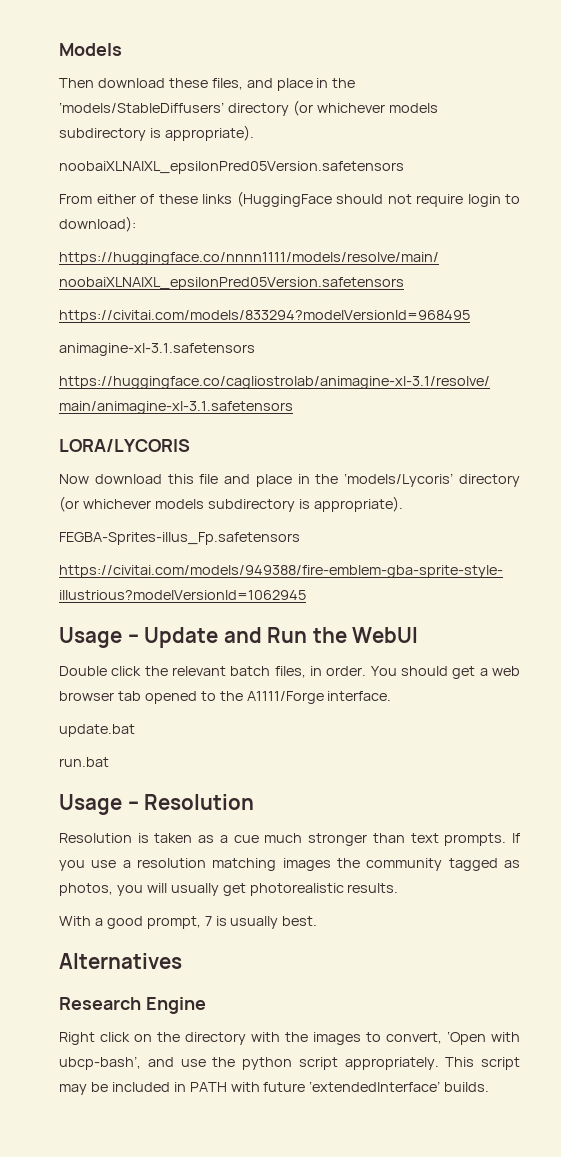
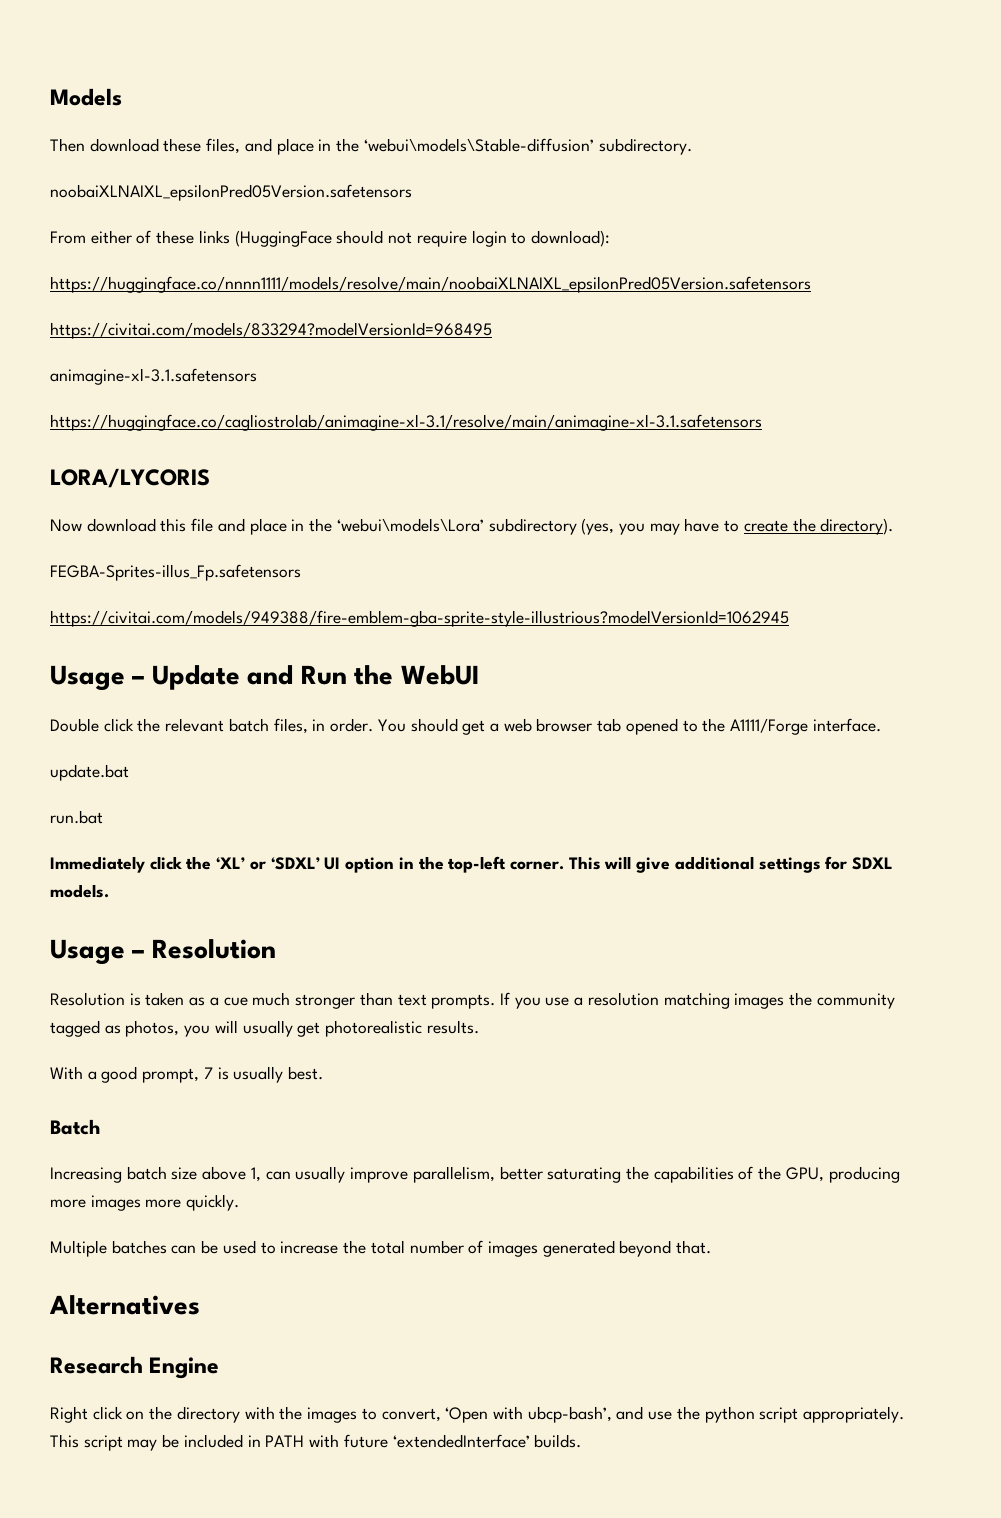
- Then download these files, and place in the ‘models/StableDiffusers’ directory (or whichever models subdirectory is appropriate).
+ Then download these files, and place in the ‘webui\models\Stable-diffusion’ subdirectory.
- Now download this file and place in the ‘models/Lycoris’ directory (or whichever models subdirectory is appropriate).
+ Now download this file and place in the ‘webui\models\Lora’ subdirectory (yes, you may have to create the directory).
+ Immediately click the ‘XL’ or ‘SDXL’ UI option in the top-left corner. This will give additional settings for SDXL models.
+ Batch
+ Increasing batch size above 1, can usually improve parallelism, better saturating the capabilities of the GPU, producing more images more quickly.
+ Multiple batches can be used to increase the total number of images generated beyond that.

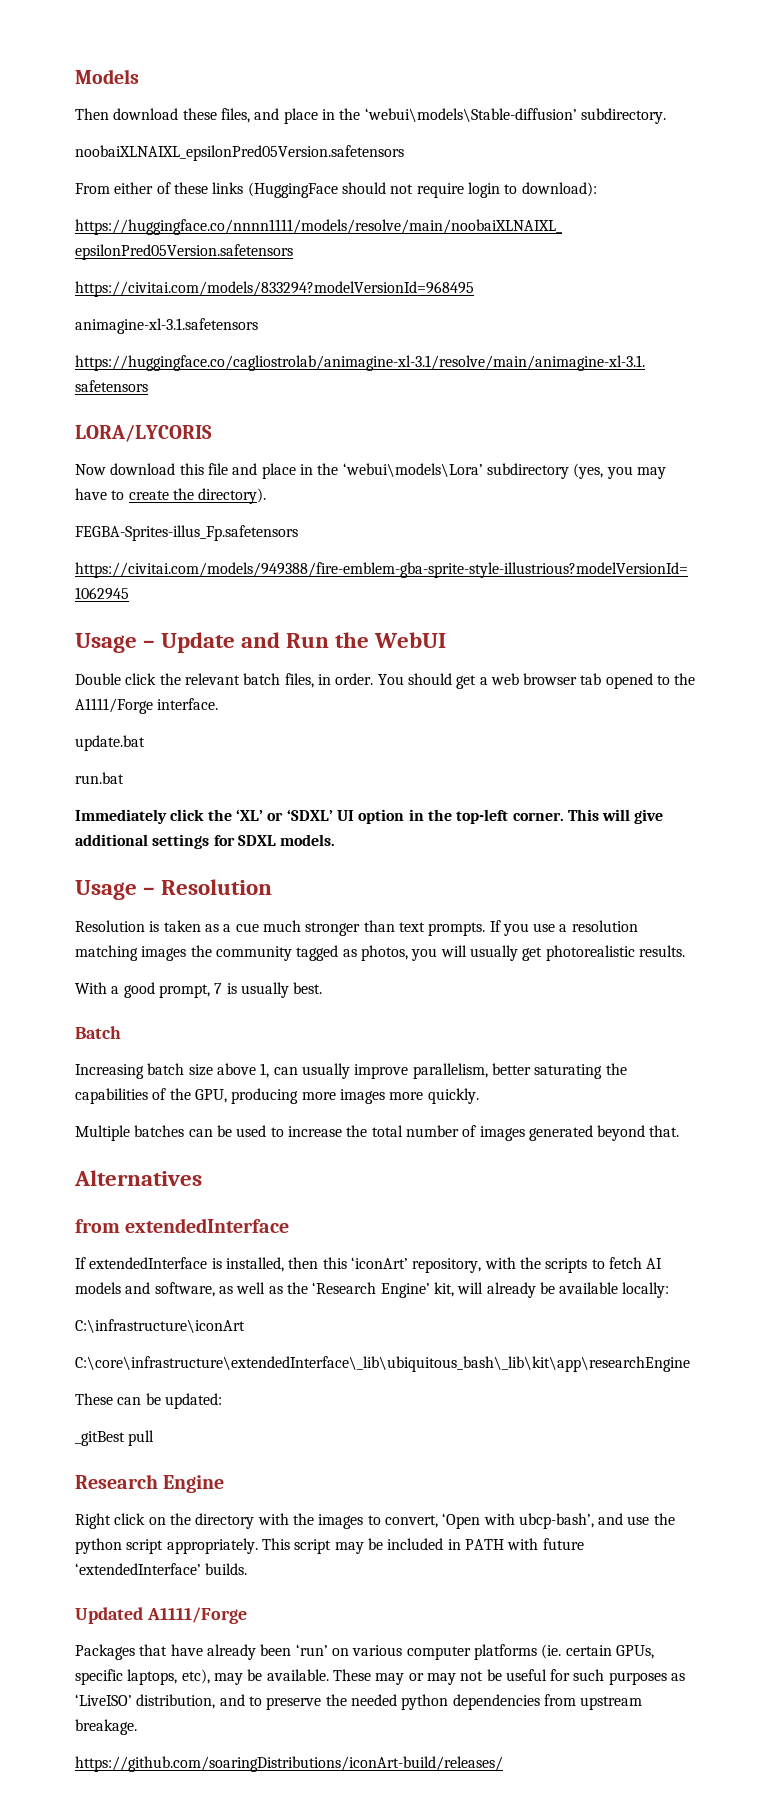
+ from extendedInterface
+ If extendedInterface is installed, then this ‘iconArt’ repository, with the scripts to fetch AI models and software, as well as the ‘Research Engine’ kit, will already be available locally:
+ C:\infrastructure\iconArt
+ C:\core\infrastructure\extendedInterface\_lib\ubiquitous_bash\_lib\kit\app\researchEngine
+ These can be updated:
+ _gitBest pull
+ Updated A1111/Forge
+ Packages that have already been ‘run’ on various computer platforms (ie. certain GPUs, specific laptops, etc), may be available. These may or may not be useful for such purposes as ‘LiveISO’ distribution, and to preserve the needed python dependencies from upstream breakage.
+ https://github.com/soaringDistributions/iconArt-build/releases/

